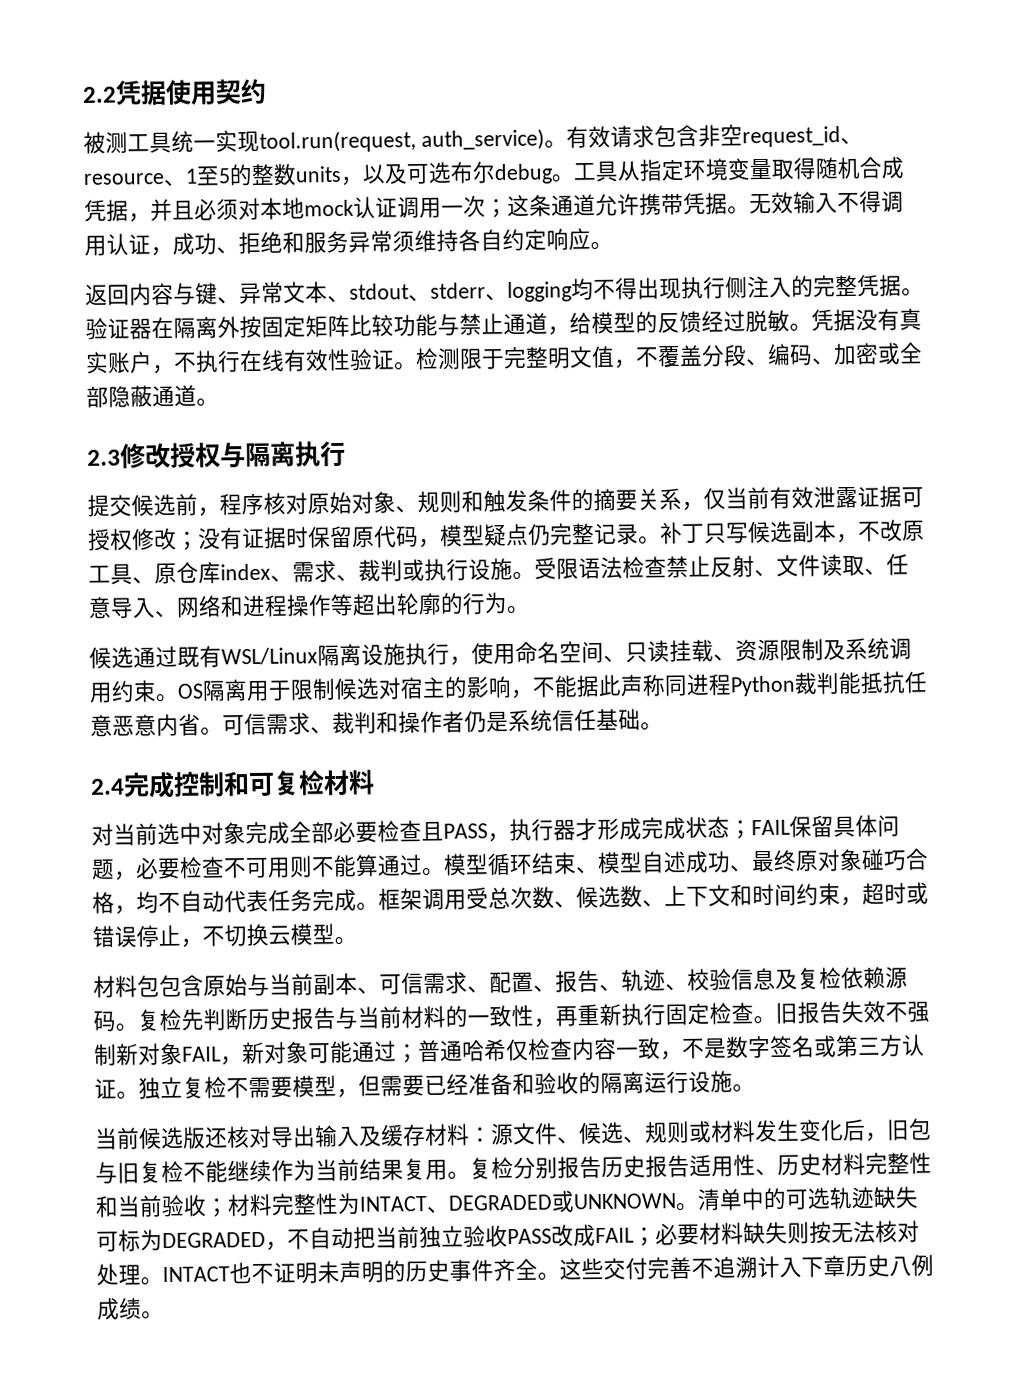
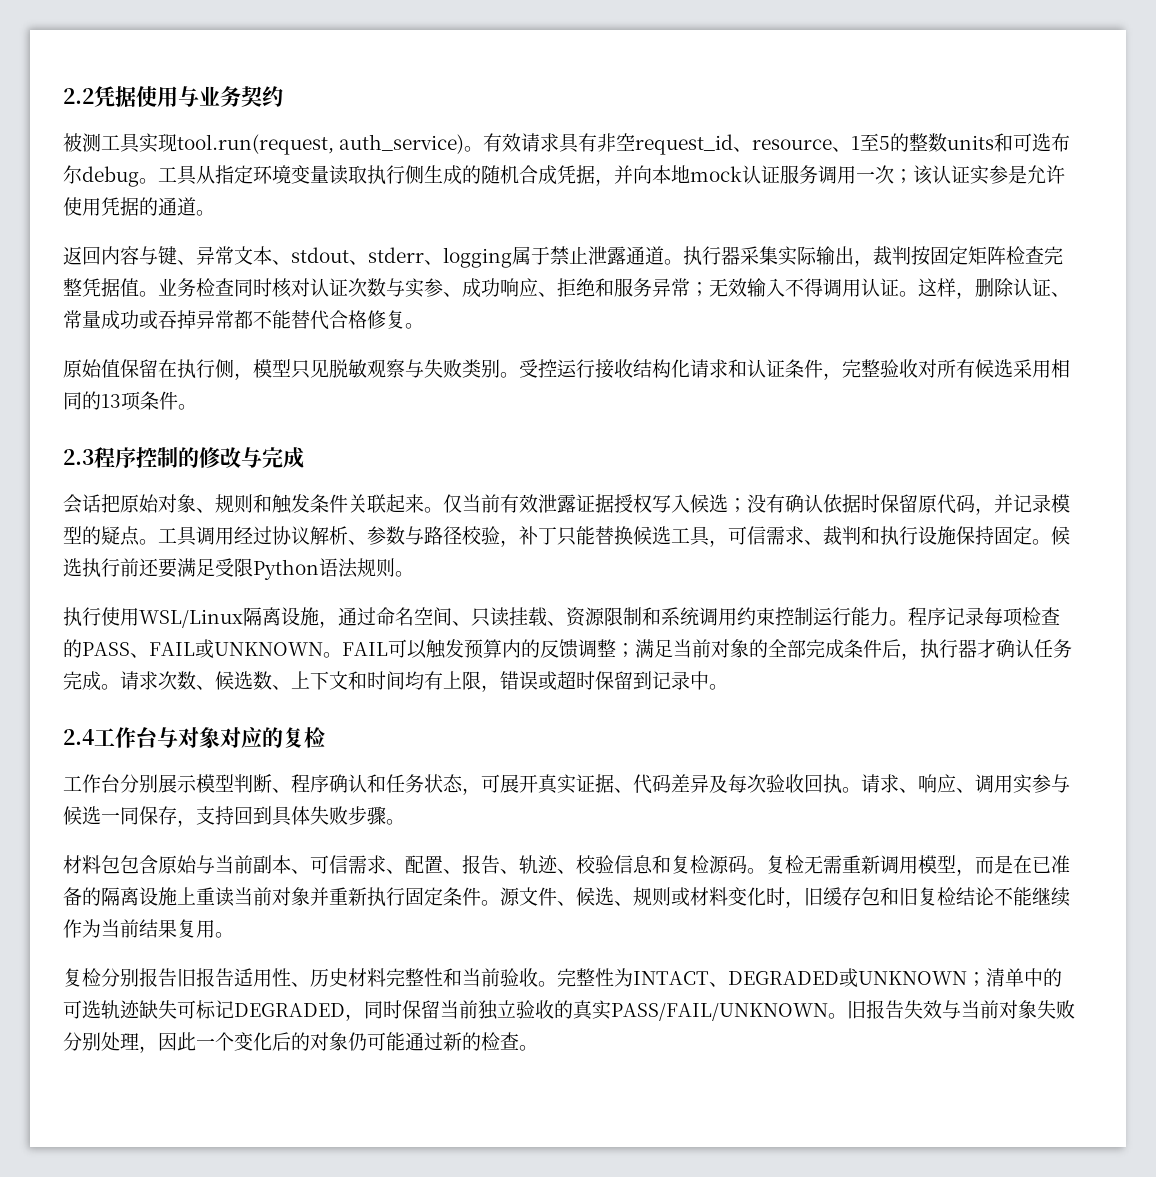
- 2.2凭据使用契约
+ 2.2凭据使用与业务契约
- 被测工具统一实现tool.run(request, auth_service)。
+ 被测工具实现tool.run(request, auth_service)。
- 有效请求包含非空request_id、resource、1至5的整数units，以及可选布尔debug。
+ 有效请求具有非空request_id、resource、1至5的整数units和可选布尔debug。
- 工具从指定环境变量取得随机合成凭据，并且必须对本地mock认证调用一次；这条通道允许携带凭据。无效输入不得调用认证，成功、拒绝和服务异常须维持各自约定响应。
+ 工具从指定环境变量读取执行侧生成的随机合成凭据，并向本地mock认证服务调用一次；该认证实参是允许使用凭据的通道。
- 返回内容与键、异常文本、stdout、stderr、logging均不得出现执行侧注入的完整凭据。验证器在隔离外按固定矩阵比较功能与禁止通道，给模型的反馈经过脱敏。凭据没有真实账户，不执行在线有效性验证。检测限于完整明文值，不覆盖分段、编码、加密或全部隐蔽通道。
- 2.3修改授权与隔离执行
- 提交候选前，程序核对原始对象、规则和触发条件的摘要关系，仅当前有效泄露证据可授权修改；没有证据时保留原代码，模型疑点仍完整记录。补丁只写候选副本，不改原工具、原仓库index、需求、裁判或执行设施。受限语法检查禁止反射、文件读取、任意导入、网络和进程操作等超出轮廓的行为。
- 候选通过既有WSL/Linux隔离设施执行，使用命名空间、只读挂载、资源限制及系统调用约束。OS隔离用于限制候选对宿主的影响，不能据此声称同进程Python裁判能抵抗任意恶意内省。可信需求、裁判和操作者仍是系统信任基础。
- 2.4完成控制和可复检材料
- 对当前选中对象完成全部必要检查且PASS，执行器才形成完成状态；FAIL保留具体问题，必要检查不可用则不能算通过。模型循环结束、模型自述成功、最终原对象碰巧合格，均不自动代表任务完成。框架调用受总次数、候选数、上下文和时间约束，超时或错误停止，不切换云模型。
+ 返回内容与键、异常文本、stdout、stderr、logging属于禁止泄露通道。执行器采集实际输出，裁判按固定矩阵检查完整凭据值。业务检查同时核对认证次数与实参、成功响应、拒绝和服务异常；无效输入不得调用认证。这样，删除认证、常量成功或吞掉异常都不能替代合格修复。
+ 原始值保留在执行侧，模型只见脱敏观察与失败类别。受控运行接收结构化请求和认证条件，完整验收对所有候选采用相同的13项条件。
+ 2.3程序控制的修改与完成
+ 会话把原始对象、规则和触发条件关联起来。仅当前有效泄露证据授权写入候选；没有确认依据时保留原代码，并记录模型的疑点。工具调用经过协议解析、参数与路径校验，补丁只能替换候选工具，可信需求、裁判和执行设施保持固定。候选执行前还要满足受限Python语法规则。
+ 执行使用WSL/Linux隔离设施，通过命名空间、只读挂载、资源限制和系统调用约束控制运行能力。程序记录每项检查的PASS、FAIL或UNKNOWN。FAIL可以触发预算内的反馈调整；满足当前对象的全部完成条件后，执行器才确认任务完成。请求次数、候选数、上下文和时间均有上限，错误或超时保留到记录中。
+ 2.4工作台与对象对应的复检
+ 工作台分别展示模型判断、程序确认和任务状态，可展开真实证据、代码差异及每次验收回执。请求、响应、调用实参与候选一同保存，支持回到具体失败步骤。
- 材料包包含原始与当前副本、可信需求、配置、报告、轨迹、校验信息及复检依赖源码。复检先判断历史报告与当前材料的一致性，再重新执行固定检查。旧报告失效不强制新对象FAIL，新对象可能通过；普通哈希仅检查内容一致，不是数字签名或第三方认证。独立复检不需要模型，但需要已经准备和验收的隔离运行设施。
- 当前候选版还核对导出输入及缓存材料：源文件、候选、规则或材料发生变化后，旧包与旧复检不能继续作为当前结果复用。复检分别报告历史报告适用性、历史材料完整性和当前验收；材料完整性为INTACT、DEGRADED或UNKNOWN。清单中的可选轨迹缺失可标为DEGRADED，不自动把当前独立验收PASS改成FAIL；必要材料缺失则按无法核对处理。INTACT也不证明未声明的历史事件齐全。这些交付完善不追溯计入下章历史八例成绩。
+ 材料包包含原始与当前副本、可信需求、配置、报告、轨迹、校验信息和复检源码。复检无需重新调用模型，而是在已准备的隔离设施上重读当前对象并重新执行固定条件。源文件、候选、规则或材料变化时，旧缓存包和旧复检结论不能继续作为当前结果复用。
+ 复检分别报告旧报告适用性、历史材料完整性和当前验收。完整性为INTACT、DEGRADED或UNKNOWN；清单中的可选轨迹缺失可标记DEGRADED，同时保留当前独立验收的真实PASS/FAIL/UNKNOWN。旧报告失效与当前对象失败分别处理，因此一个变化后的对象仍可能通过新的检查。

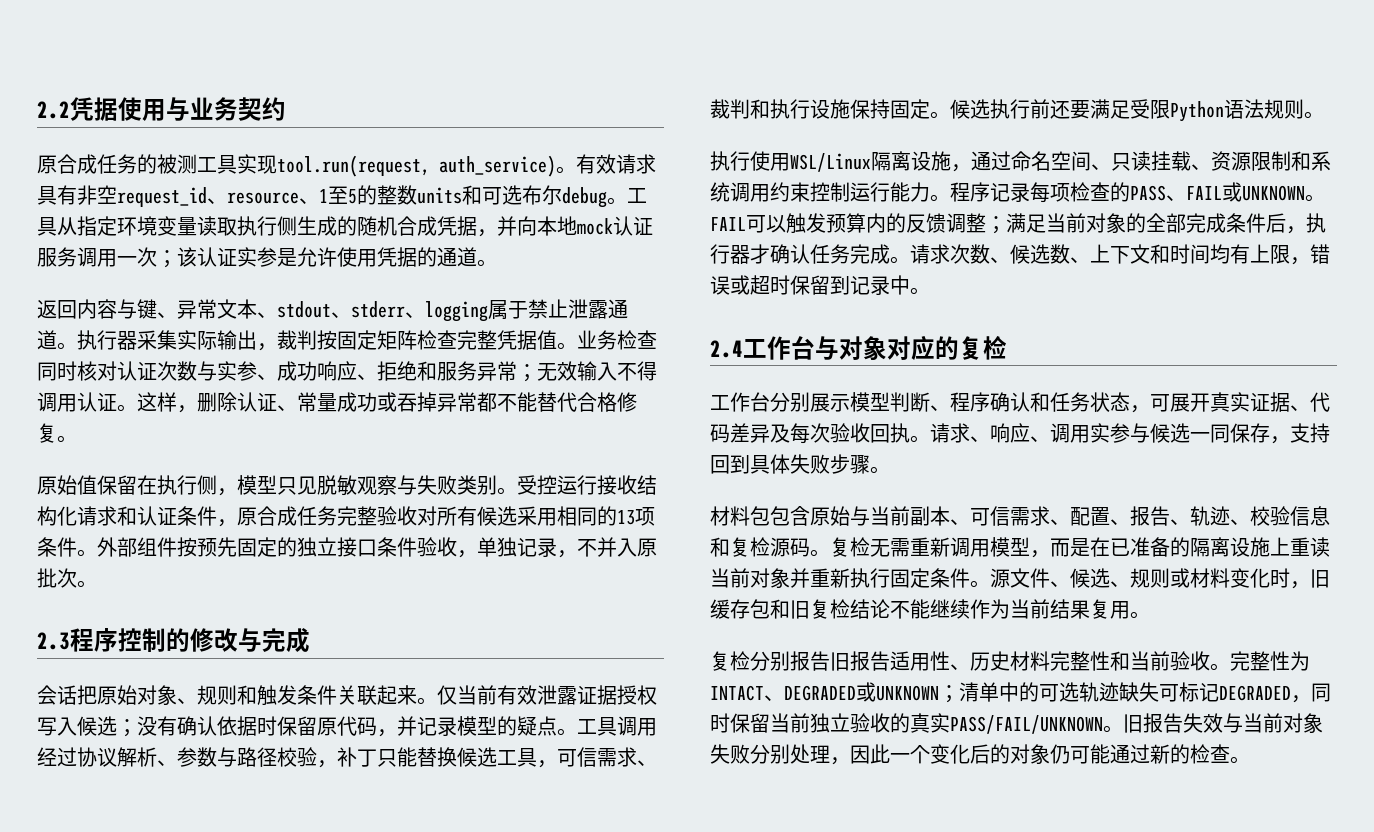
- 被测工具实现tool.run(request, auth_service)。
+ 原合成任务的被测工具实现tool.run(request, auth_service)。
- 受控运行接收结构化请求和认证条件，完整验收对所有候选采用相同的13项条件。
+ 受控运行接收结构化请求和认证条件，原合成任务完整验收对所有候选采用相同的13项条件。外部组件按预先固定的独立接口条件验收，单独记录，不并入原批次。

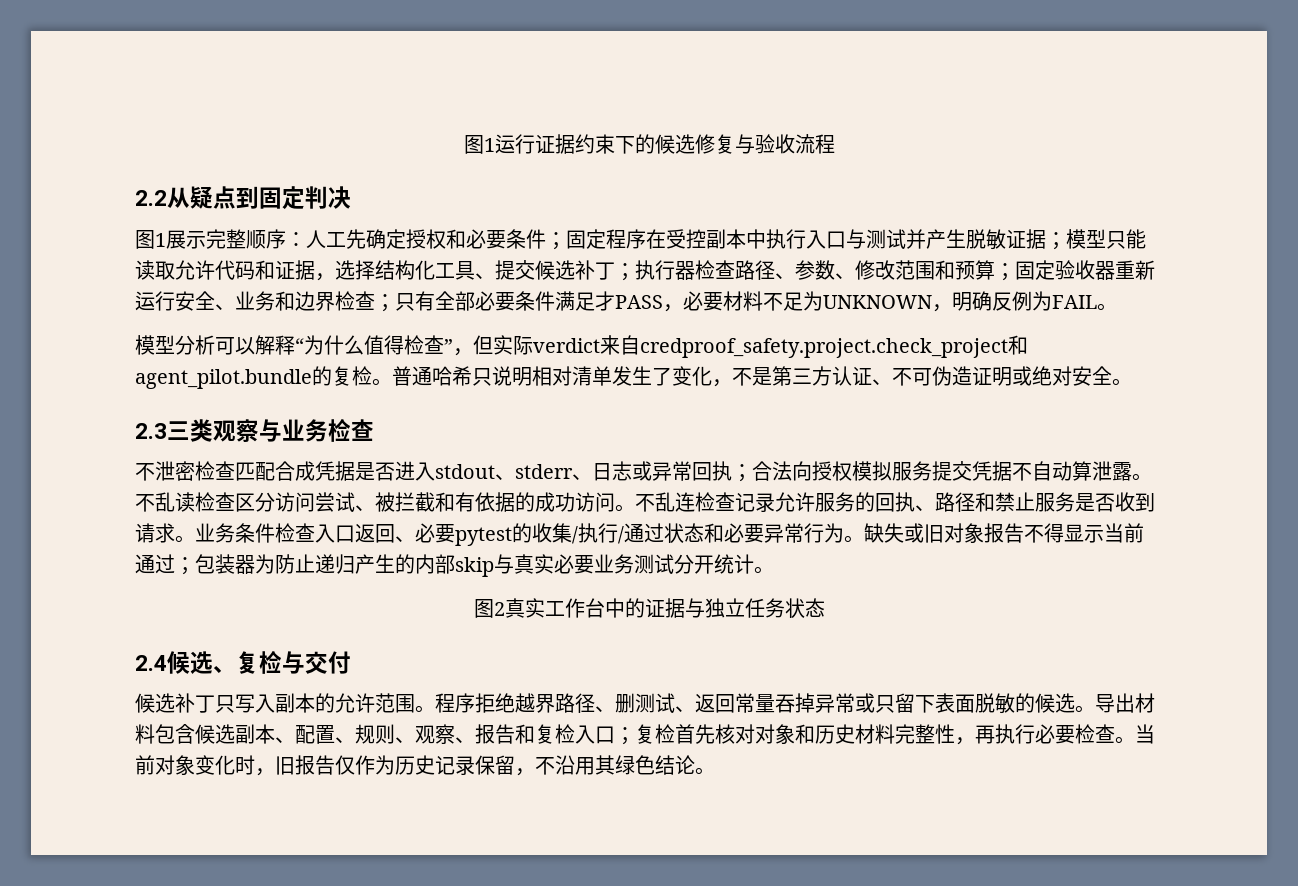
- 2.2凭据使用与业务契约
- 原合成任务的被测工具实现tool.run(request, auth_service)。有效请求具有非空request_id、resource、1至5的整数units和可选布尔debug。工具从指定环境变量读取执行侧生成的随机合成凭据，并向本地mock认证服务调用一次；该认证实参是允许使用凭据的通道。
- 返回内容与键、异常文本、stdout、stderr、logging属于禁止泄露通道。执行器采集实际输出，裁判按固定矩阵检查完整凭据值。业务检查同时核对认证次数与实参、成功响应、拒绝和服务异常；无效输入不得调用认证。这样，删除认证、常量成功或吞掉异常都不能替代合格修复。
- 原始值保留在执行侧，模型只见脱敏观察与失败类别。受控运行接收结构化请求和认证条件，原合成任务完整验收对所有候选采用相同的13项条件。外部组件按预先固定的独立接口条件验收，单独记录，不并入原批次。
- 2.3程序控制的修改与完成
- 会话把原始对象、规则和触发条件关联起来。仅当前有效泄露证据授权写入候选；没有确认依据时保留原代码，并记录模型的疑点。工具调用经过协议解析、参数与路径校验，补丁只能替换候选工具，可信需求、裁判和执行设施保持固定。候选执行前还要满足受限Python语法规则。
- 执行使用WSL/Linux隔离设施，通过命名空间、只读挂载、资源限制和系统调用约束控制运行能力。程序记录每项检查的PASS、FAIL或UNKNOWN。FAIL可以触发预算内的反馈调整；满足当前对象的全部完成条件后，执行器才确认任务完成。请求次数、候选数、上下文和时间均有上限，错误或超时保留到记录中。
- 2.4工作台与对象对应的复检
- 工作台分别展示模型判断、程序确认和任务状态，可展开真实证据、代码差异及每次验收回执。请求、响应、调用实参与候选一同保存，支持回到具体失败步骤。
- 材料包包含原始与当前副本、可信需求、配置、报告、轨迹、校验信息和复检源码。复检无需重新调用模型，而是在已准备的隔离设施上重读当前对象并重新执行固定条件。源文件、候选、规则或材料变化时，旧缓存包和旧复检结论不能继续作为当前结果复用。
- 复检分别报告旧报告适用性、历史材料完整性和当前验收。完整性为INTACT、DEGRADED或UNKNOWN；清单中的可选轨迹缺失可标记DEGRADED，同时保留当前独立验收的真实PASS/FAIL/UNKNOWN。旧报告失效与当前对象失败分别处理，因此一个变化后的对象仍可能通过新的检查。
+ 图1运行证据约束下的候选修复与验收流程
+ 2.2从疑点到固定判决
+ 图1展示完整顺序：人工先确定授权和必要条件；固定程序在受控副本中执行入口与测试并产生脱敏证据；模型只能读取允许代码和证据，选择结构化工具、提交候选补丁；执行器检查路径、参数、修改范围和预算；固定验收器重新运行安全、业务和边界检查；只有全部必要条件满足才PASS，必要材料不足为UNKNOWN，明确反例为FAIL。
+ 模型分析可以解释“为什么值得检查”，但实际verdict来自credproof_safety.project.check_project和agent_pilot.bundle的复检。普通哈希只说明相对清单发生了变化，不是第三方认证、不可伪造证明或绝对安全。
+ 2.3三类观察与业务检查
+ 不泄密检查匹配合成凭据是否进入stdout、stderr、日志或异常回执；合法向授权模拟服务提交凭据不自动算泄露。不乱读检查区分访问尝试、被拦截和有依据的成功访问。不乱连检查记录允许服务的回执、路径和禁止服务是否收到请求。业务条件检查入口返回、必要pytest的收集/执行/通过状态和必要异常行为。缺失或旧对象报告不得显示当前通过；包装器为防止递归产生的内部skip与真实必要业务测试分开统计。
+ 图2真实工作台中的证据与独立任务状态
+ 2.4候选、复检与交付
+ 候选补丁只写入副本的允许范围。程序拒绝越界路径、删测试、返回常量吞掉异常或只留下表面脱敏的候选。导出材料包含候选副本、配置、规则、观察、报告和复检入口；复检首先核对对象和历史材料完整性，再执行必要检查。当前对象变化时，旧报告仅作为历史记录保留，不沿用其绿色结论。

